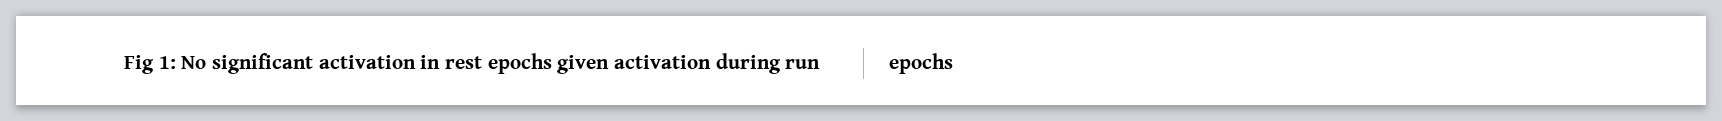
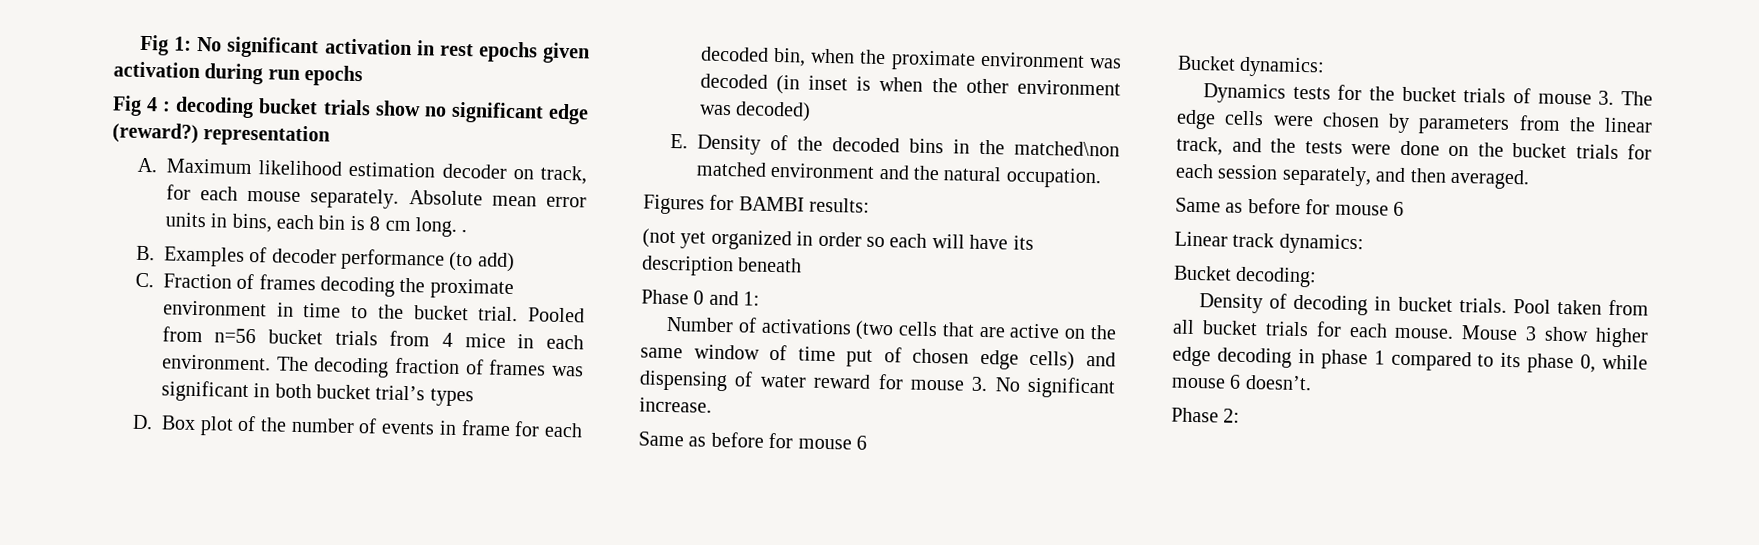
+ Fig 4 : decoding bucket trials show no significant edge (reward?) representation
+ A. Maximum likelihood estimation decoder on track, for each mouse separately. Absolute mean error units in bins, each bin is 8 cm long. .
+ B. Examples of decoder performance (to add)
+ C. Fraction of frames decoding the proximate environment in time to the bucket trial. Pooled from n=56 bucket trials from 4 mice in each environment. The decoding fraction of frames was significant in both bucket trial’s types
+ D. Box plot of the number of events in frame for each decoded bin, when the proximate environment was decoded (in inset is when the other environment was decoded)
+ E. Density of the decoded bins in the matched\non matched environment and the natural occupation.
+ Figures for BAMBI results:
+ (not yet organized in order so each will have its description beneath
+ Phase 0 and 1:
+ Number of activations (two cells that are active on the same window of time put of chosen edge cells) and dispensing of water reward for mouse 3. No significant increase.
+ Same as before for mouse 6
+ Bucket dynamics:
+ Dynamics tests for the bucket trials of mouse 3. The edge cells were chosen by parameters from the linear track, and the tests were done on the bucket trials for each session separately, and then averaged.
+ Same as before for mouse 6
+ Linear track dynamics:
+ Bucket decoding:
+ Density of decoding in bucket trials. Pool taken from all bucket trials for each mouse. Mouse 3 show higher edge decoding in phase 1 compared to its phase 0, while mouse 6 doesn’t.
+ Phase 2:

